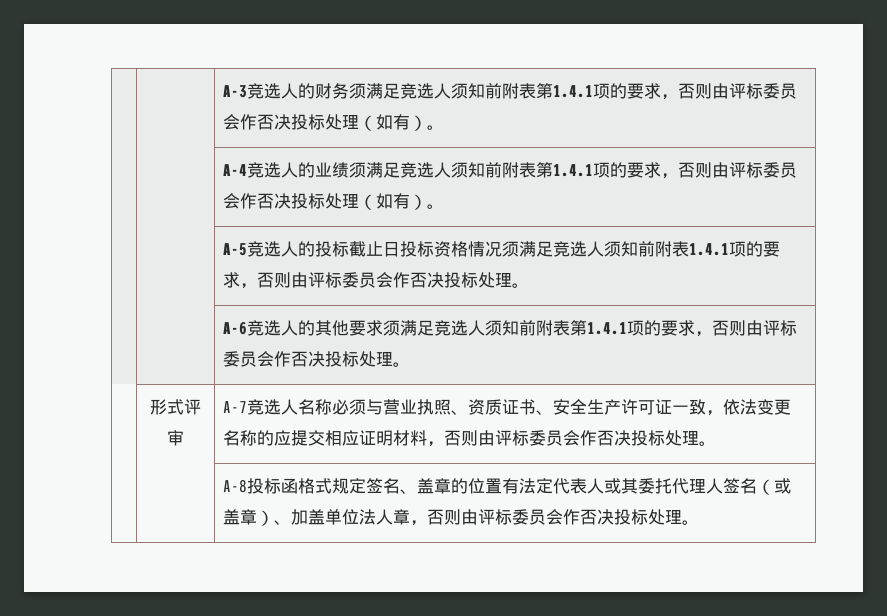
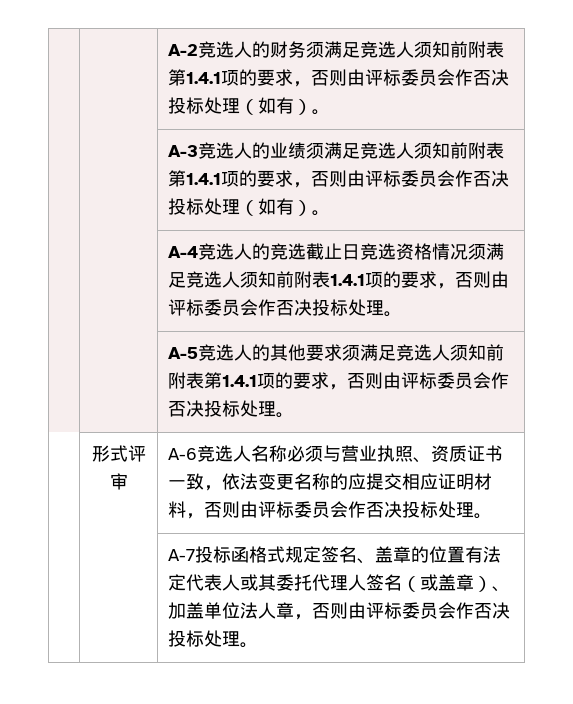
- | | A-3竞选人的财务须满足竞选人须知前附表第1.4.1项的要求，否则由评标委员会作否决投标处理（如有）。
+ | | A-2竞选人的财务须满足竞选人须知前附表第1.4.1项的要求，否则由评标委员会作否决投标处理（如有）。
- | | A-4竞选人的业绩须满足竞选人须知前附表第1.4.1项的要求，否则由评标委员会作否决投标处理（如有）。
+ | | A-3竞选人的业绩须满足竞选人须知前附表第1.4.1项的要求，否则由评标委员会作否决投标处理（如有）。
- | | A-5竞选人的投标截止日投标资格情况须满足竞选人须知前附表1.4.1项的要求，否则由评标委员会作否决投标处理。
+ | | A-4竞选人的竞选截止日竞选资格情况须满足竞选人须知前附表1.4.1项的要求，否则由评标委员会作否决投标处理。
- | | A-6竞选人的其他要求须满足竞选人须知前附表第1.4.1项的要求，否则由评标委员会作否决投标处理。
+ | | A-5竞选人的其他要求须满足竞选人须知前附表第1.4.1项的要求，否则由评标委员会作否决投标处理。
- | 形式评审 | A-7竞选人名称必须与营业执照、资质证书、安全生产许可证一致，依法变更名称的应提交相应证明材料，否则由评标委员会作否决投标处理。
+ | 形式评审 | A-6竞选人名称必须与营业执照、资质证书一致，依法变更名称的应提交相应证明材料，否则由评标委员会作否决投标处理。
- | | A-8投标函格式规定签名、盖章的位置有法定代表人或其委托代理人签名（或盖章）、加盖单位法人章，否则由评标委员会作否决投标处理。
+ | | A-7投标函格式规定签名、盖章的位置有法定代表人或其委托代理人签名（或盖章）、加盖单位法人章，否则由评标委员会作否决投标处理。

